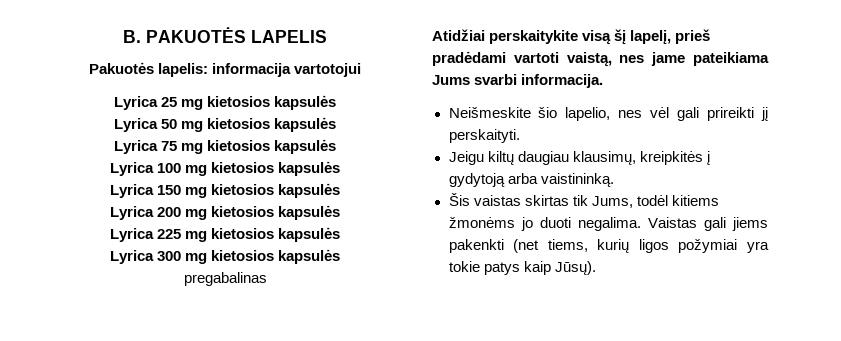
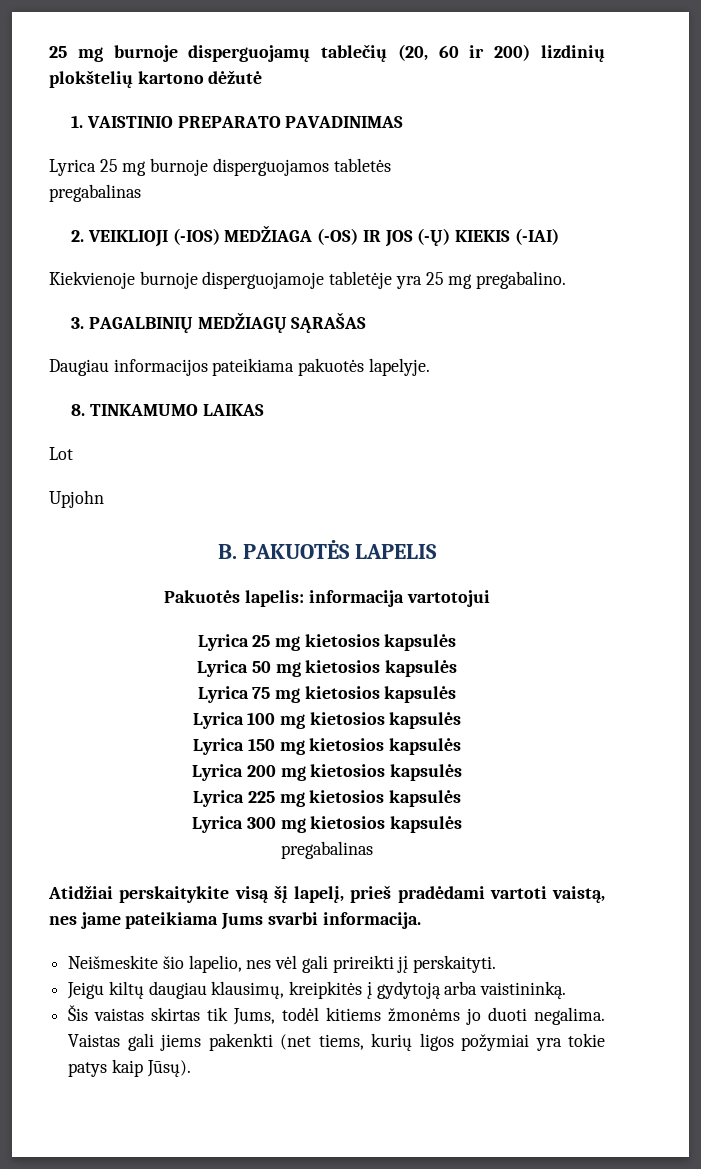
+ 25 mg burnoje disperguojamų tablečių (20, 60 ir 200) lizdinių plokštelių kartono dėžutė
+ 1. VAISTINIO PREPARATO PAVADINIMAS
+ Lyrica 25 mg burnoje disperguojamos tabletės
+ pregabalinas
+ 2. VEIKLIOJI (-IOS) MEDŽIAGA (-OS) IR JOS (-Ų) KIEKIS (-IAI)
+ Kiekvienoje burnoje disperguojamoje tabletėje yra 25 mg pregabalino.
+ 3. PAGALBINIŲ MEDŽIAGŲ SĄRAŠAS
+ Daugiau informacijos pateikiama pakuotės lapelyje.
+ 8. TINKAMUMO LAIKAS
+ Lot
+ Upjohn

